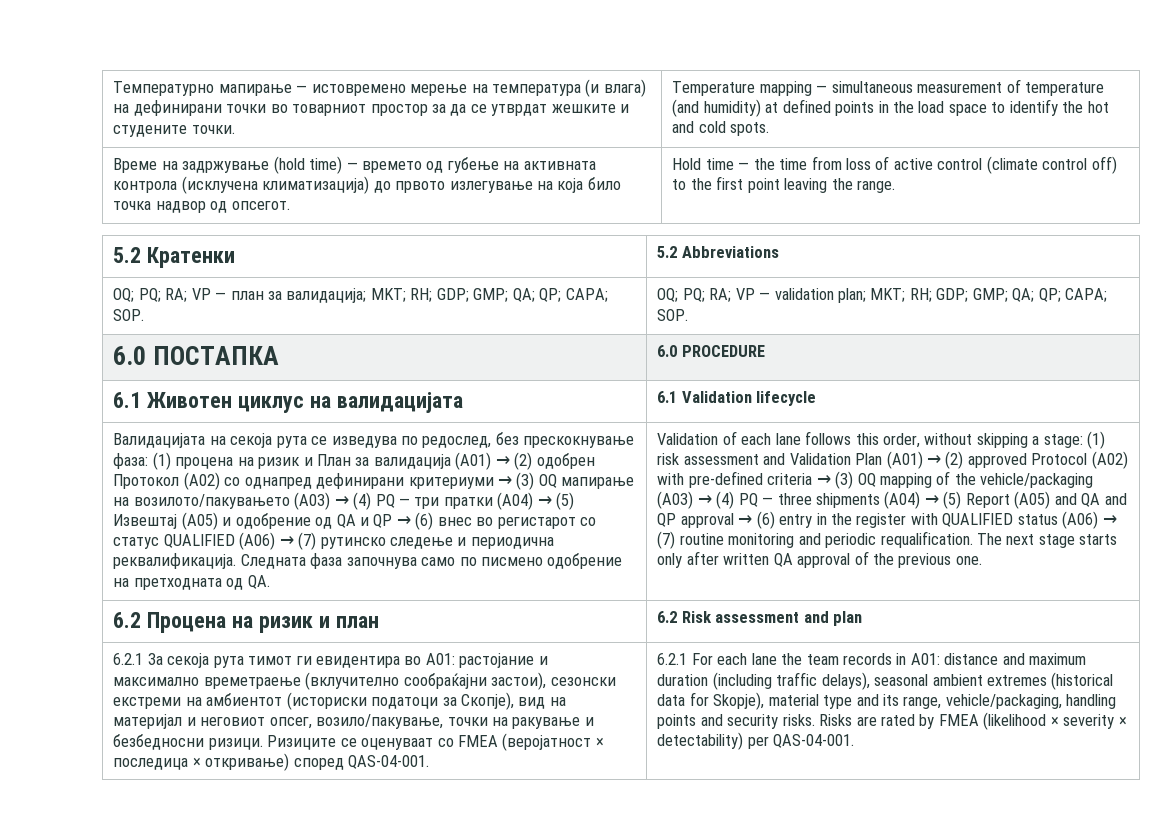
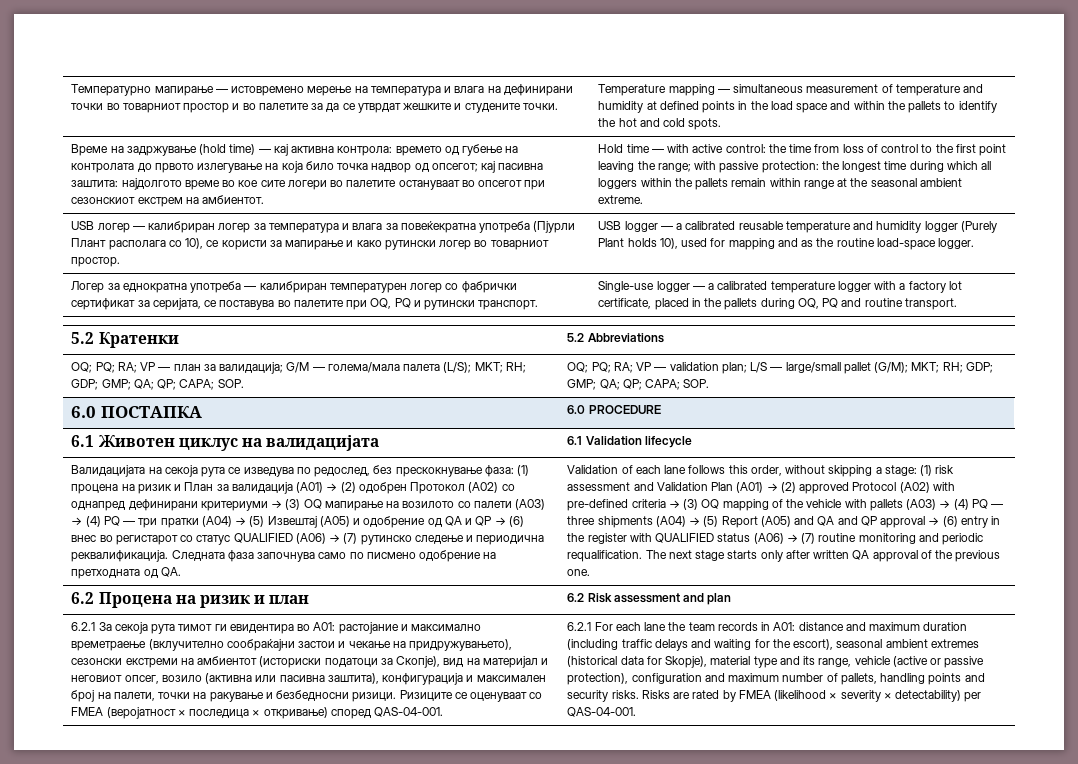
- Температурно мапирање — истовремено мерење на температура (и влага) на дефинирани точки во товарниот простор за да се утврдат жешките и студените точки.
+ Температурно мапирање — истовремено мерење на температура и влага на дефинирани точки во товарниот простор и во палетите за да се утврдат жешките и студените точки.
- Temperature mapping — simultaneous measurement of temperature (and humidity) at defined points in the load space to identify the hot and cold spots.
+ Temperature mapping — simultaneous measurement of temperature and humidity at defined points in the load space and within the pallets to identify the hot and cold spots.
- Време на задржување (hold time) — времето од губење на активната контрола (исклучена климатизација) до првото излегување на која било точка надвор од опсегот.
+ Време на задржување (hold time) — кај активна контрола: времето од губење на контролата до првото излегување на која било точка надвор од опсегот; кај пасивна заштита: најдолгото време во кое сите логери во палетите остануваат во опсегот при сезонскиот екстрем на амбиентот.
- Hold time — the time from loss of active control (climate control off) to the first point leaving the range.
+ Hold time — with active control: the time from loss of control to the first point leaving the range; with passive protection: the longest time during which all loggers within the pallets remain within range at the seasonal ambient extreme.
+ USB логер — калибриран логер за температура и влага за повеќекратна употреба (Пјурли Плант располага со 10), се користи за мапирање и како рутински логер во товарниот простор. | USB logger — a calibrated reusable temperature and humidity logger (Purely Plant holds 10), used for mapping and as the routine load-space logger.
+ Логер за еднократна употреба — калибриран температурен логер со фабрички сертификат за серијата, се поставува во палетите при OQ, PQ и рутински транспорт. | Single-use logger — a calibrated temperature logger with a factory lot certificate, placed in the pallets during OQ, PQ and routine transport.
- OQ; PQ; RA; VP — план за валидација; MKT; RH; GDP; GMP; QA; QP; CAPA; SOP.
+ OQ; PQ; RA; VP — план за валидација; G/M — голема/мала палета (L/S); MKT; RH; GDP; GMP; QA; QP; CAPA; SOP.
- OQ; PQ; RA; VP — validation plan; MKT; RH; GDP; GMP; QA; QP; CAPA; SOP.
+ OQ; PQ; RA; VP — validation plan; L/S — large/small pallet (G/M); MKT; RH; GDP; GMP; QA; QP; CAPA; SOP.
- (1) процена на ризик и План за валидација (A01) → (2) одобрен Протокол (A02) со однапред дефинирани критериуми → (3) OQ мапирање на возилото/пакувањето (A03) → (4) PQ — три пратки (A04) → (5) Извештај (A05) и одобрение од QA и QP → (6) внес во регистарот со статус QUALIFIED (A06) → (7) рутинско следење и периодична реквалификација.
+ (1) процена на ризик и План за валидација (A01) → (2) одобрен Протокол (A02) со однапред дефинирани критериуми → (3) OQ мапирање на возилото со палети (A03) → (4) PQ — три пратки (A04) → (5) Извештај (A05) и одобрение од QA и QP → (6) внес во регистарот со статус QUALIFIED (A06) → (7) рутинско следење и периодична реквалификација.
- (1) risk assessment and Validation Plan (A01) → (2) approved Protocol (A02) with pre-defined criteria → (3) OQ mapping of the vehicle/packaging (A03) → (4) PQ — three shipments (A04) → (5) Report (A05) and QA and QP approval → (6) entry in the register with QUALIFIED status (A06) → (7) routine monitoring and periodic requalification.
+ (1) risk assessment and Validation Plan (A01) → (2) approved Protocol (A02) with pre-defined criteria → (3) OQ mapping of the vehicle with pallets (A03) → (4) PQ — three shipments (A04) → (5) Report (A05) and QA and QP approval → (6) entry in the register with QUALIFIED status (A06) → (7) routine monitoring and periodic requalification.
- 6.2.1 За секоја рута тимот ги евидентира во A01: растојание и максимално времетраење (вклучително сообраќајни застои), сезонски екстреми на амбиентот (историски податоци за Скопје), вид на материјал и неговиот опсег, возило/пакување, точки на ракување и безбедносни ризици.
+ 6.2.1 За секоја рута тимот ги евидентира во A01: растојание и максимално времетраење (вклучително сообраќајни застои и чекање на придружувањето), сезонски екстреми на амбиентот (историски податоци за Скопје), вид на материјал и неговиот опсег, возило (активна или пасивна заштита), конфигурација и максимален број на палети, точки на ракување и безбедносни ризици.
- 6.2.1 For each lane the team records in A01: distance and maximum duration (including traffic delays), seasonal ambient extremes (historical data for Skopje), material type and its range, vehicle/packaging, handling points and security risks.
+ 6.2.1 For each lane the team records in A01: distance and maximum duration (including traffic delays and waiting for the escort), seasonal ambient extremes (historical data for Skopje), material type and its range, vehicle (active or passive protection), configuration and maximum number of pallets, handling points and security risks.

